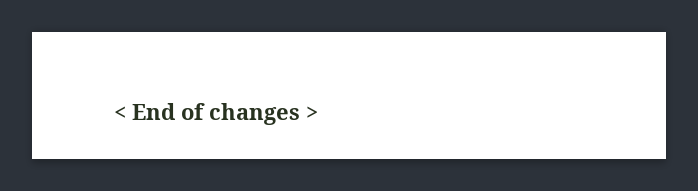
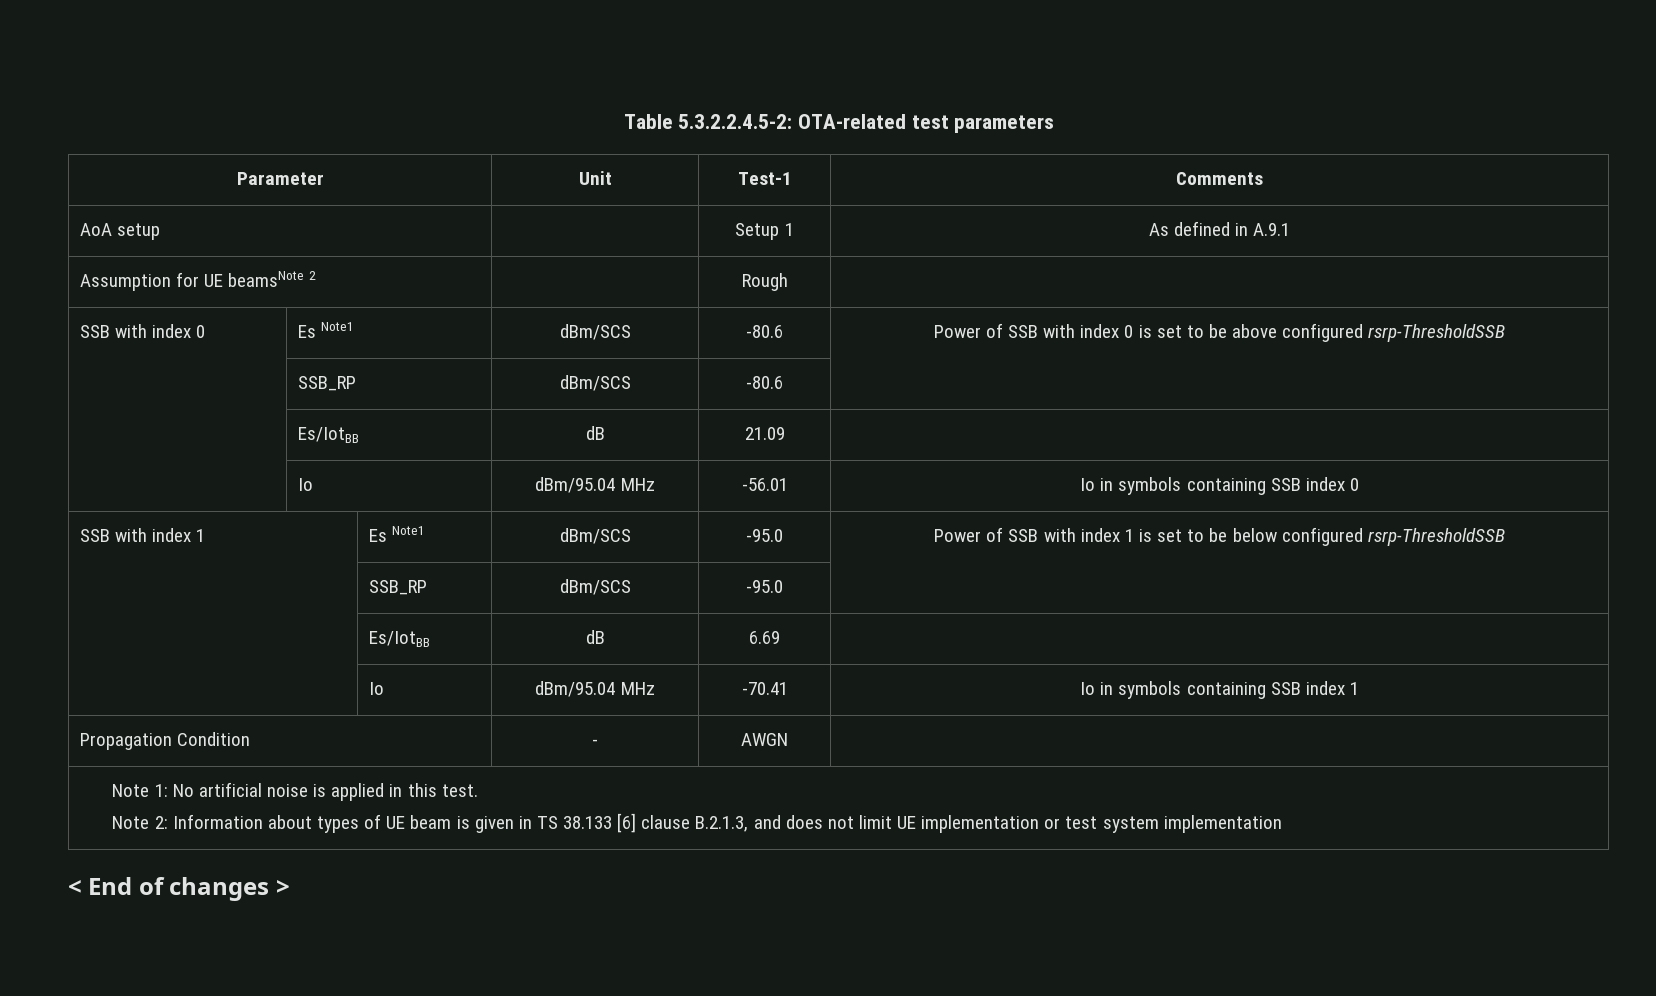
+ Table 5.3.2.2.4.5-2: OTA-related test parameters
+ Parameter | Unit | Test-1 | Comments
+ AoA setup | | Setup 1 | As defined in A.9.1
+ Assumption for UE beamsNote 2 | | Rough |
+ SSB with index 0 | Es Note1 | dBm/SCS | -80.6 | Power of SSB with index 0 is set to be above configured rsrp-ThresholdSSB
+ | SSB_RP | dBm/SCS | -80.6 |
+ | Es/IotBB | dB | 21.09 |
+ | Io | dBm/95.04 MHz | -56.01 | Io in symbols containing SSB index 0
+ SSB with index 1 | Es Note1 | dBm/SCS | -95.0 | Power of SSB with index 1 is set to be below configured rsrp-ThresholdSSB
+ | SSB_RP | dBm/SCS | -95.0 |
+ | Es/IotBB | dB | 6.69 |
+ | Io | dBm/95.04 MHz | -70.41 | Io in symbols containing SSB index 1
+ Propagation Condition | - | AWGN |
+ Note 1: No artificial noise is applied in this test.
+ Note 2: Information about types of UE beam is given in TS 38.133 [6] clause B.2.1.3, and does not limit UE implementation or test system implementation

